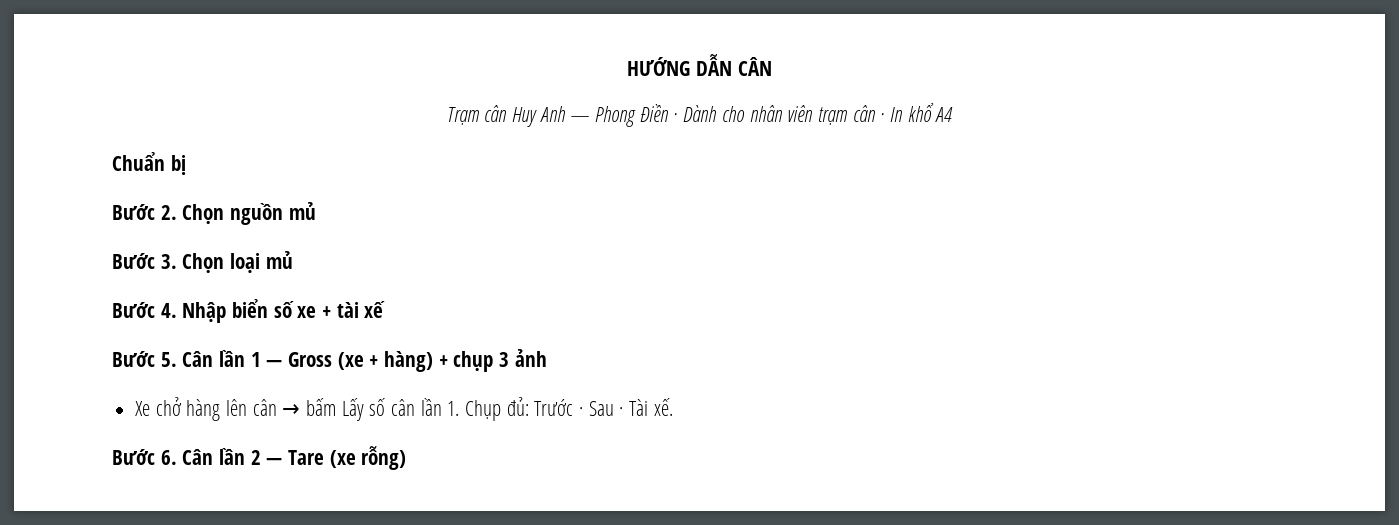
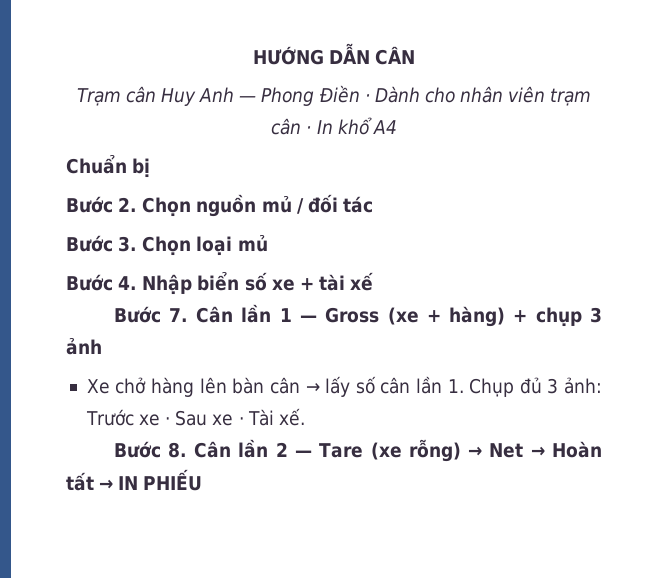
- Bước 2. Chọn nguồn mủ
+ Bước 2. Chọn nguồn mủ / đối tác
- Bước 5. Cân lần 1 — Gross (xe + hàng) + chụp 3 ảnh
+ Bước 7. Cân lần 1 — Gross (xe + hàng) + chụp 3 ảnh
- Xe chở hàng lên cân → bấm Lấy số cân lần 1. Chụp đủ: Trước · Sau · Tài xế.
+ Xe chở hàng lên bàn cân → lấy số cân lần 1. Chụp đủ 3 ảnh: Trước xe · Sau xe · Tài xế.
- Bước 6. Cân lần 2 — Tare (xe rỗng)
+ Bước 8. Cân lần 2 — Tare (xe rỗng) → Net → Hoàn tất → IN PHIẾU

